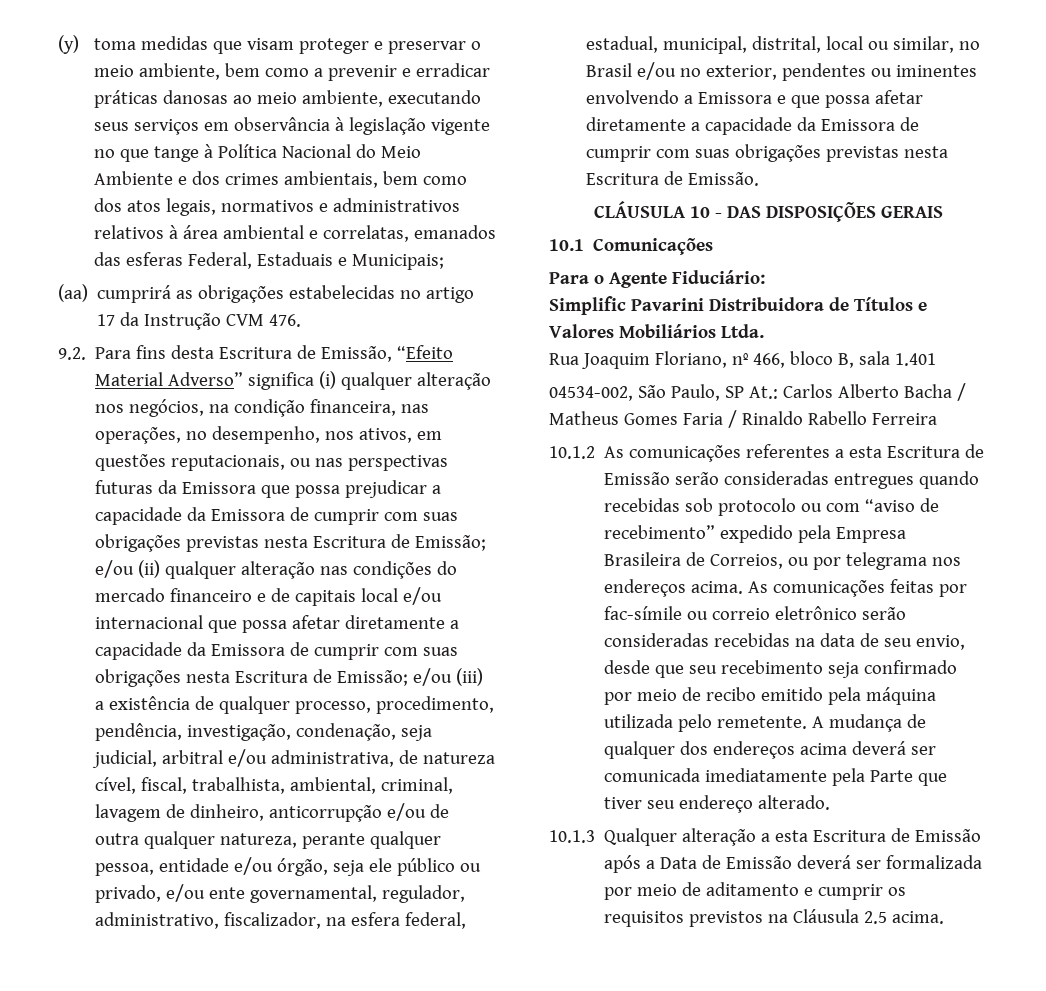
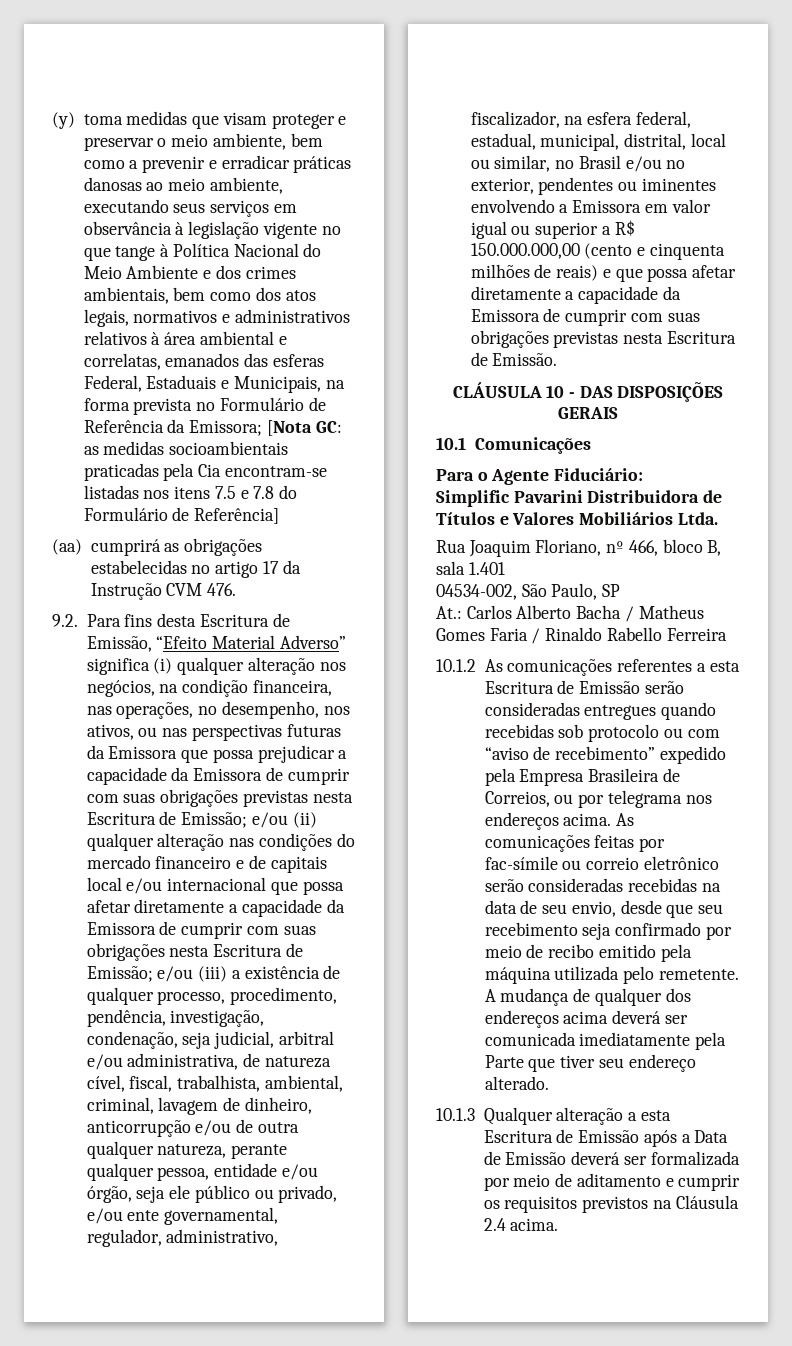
- (y) toma medidas que visam proteger e preservar o meio ambiente, bem como a prevenir e erradicar práticas danosas ao meio ambiente, executando seus serviços em observância à legislação vigente no que tange à Política Nacional do Meio Ambiente e dos crimes ambientais, bem como dos atos legais, normativos e administrativos relativos à área ambiental e correlatas, emanados das esferas Federal, Estaduais e Municipais;
+ (y) toma medidas que visam proteger e preservar o meio ambiente, bem como a prevenir e erradicar práticas danosas ao meio ambiente, executando seus serviços em observância à legislação vigente no que tange à Política Nacional do Meio Ambiente e dos crimes ambientais, bem como dos atos legais, normativos e administrativos relativos à área ambiental e correlatas, emanados das esferas Federal, Estaduais e Municipais, na forma prevista no Formulário de Referência da Emissora; [Nota GC: as medidas socioambientais praticadas pela Cia encontram-se listadas nos itens 7.5 e 7.8 do Formulário de Referência]
- 9.2. Para fins desta Escritura de Emissão, “Efeito Material Adverso” significa (i) qualquer alteração nos negócios, na condição financeira, nas operações, no desempenho, nos ativos, em questões reputacionais, ou nas perspectivas futuras da Emissora que possa prejudicar a capacidade da Emissora de cumprir com suas obrigações previstas nesta Escritura de Emissão;
+ 9.2. Para fins desta Escritura de Emissão, “Efeito Material Adverso” significa (i) qualquer alteração nos negócios, na condição financeira, nas operações, no desempenho, nos ativos, ou nas perspectivas futuras da Emissora que possa prejudicar a capacidade da Emissora de cumprir com suas obrigações previstas nesta Escritura de Emissão;
- e/ou (iii) a existência de qualquer processo, procedimento, pendência, investigação, condenação, seja judicial, arbitral e/ou administrativa, de natureza cível, fiscal, trabalhista, ambiental, criminal, lavagem de dinheiro, anticorrupção e/ou de outra qualquer natureza, perante qualquer pessoa, entidade e/ou órgão, seja ele público ou privado, e/ou ente governamental, regulador, administrativo, fiscalizador, na esfera federal, estadual, municipal, distrital, local ou similar, no Brasil e/ou no exterior, pendentes ou iminentes envolvendo a Emissora e que possa afetar diretamente a capacidade da Emissora de cumprir com suas obrigações previstas nesta Escritura de Emissão.
+ e/ou (iii) a existência de qualquer processo, procedimento, pendência, investigação, condenação, seja judicial, arbitral e/ou administrativa, de natureza cível, fiscal, trabalhista, ambiental, criminal, lavagem de dinheiro, anticorrupção e/ou de outra qualquer natureza, perante qualquer pessoa, entidade e/ou órgão, seja ele público ou privado, e/ou ente governamental, regulador, administrativo, fiscalizador, na esfera federal, estadual, municipal, distrital, local ou similar, no Brasil e/ou no exterior, pendentes ou iminentes envolvendo a Emissora em valor igual ou superior a R$ 150.000.000,00 (cento e cinquenta milhões de reais) e que possa afetar diretamente a capacidade da Emissora de cumprir com suas obrigações previstas nesta Escritura de Emissão.
- 04534-002, São Paulo, SP At.: Carlos Alberto Bacha / Matheus Gomes Faria / Rinaldo Rabello Ferreira
+ 04534-002, São Paulo, SP
+ At.: Carlos Alberto Bacha / Matheus Gomes Faria / Rinaldo Rabello Ferreira
- 10.1.3 Qualquer alteração a esta Escritura de Emissão após a Data de Emissão deverá ser formalizada por meio de aditamento e cumprir os requisitos previstos na Cláusula 2.5 acima.
+ 10.1.3 Qualquer alteração a esta Escritura de Emissão após a Data de Emissão deverá ser formalizada por meio de aditamento e cumprir os requisitos previstos na Cláusula 2.4 acima.

